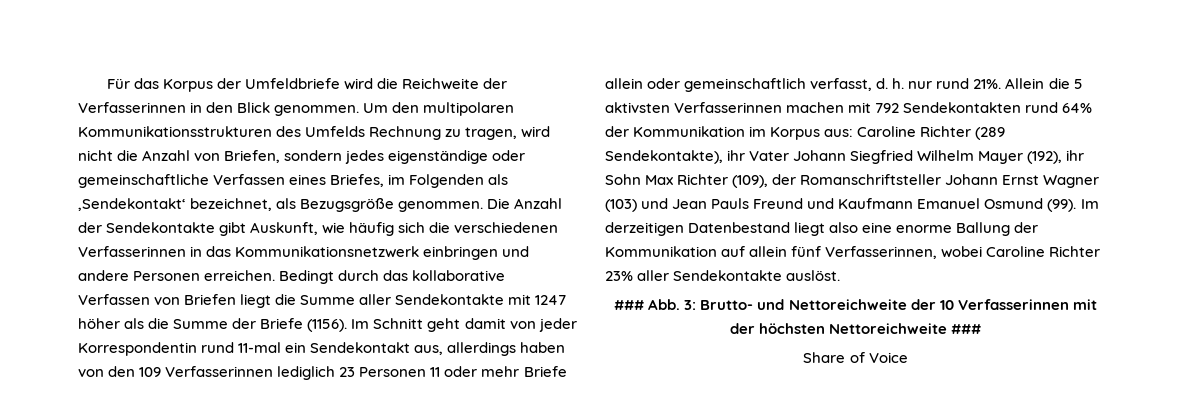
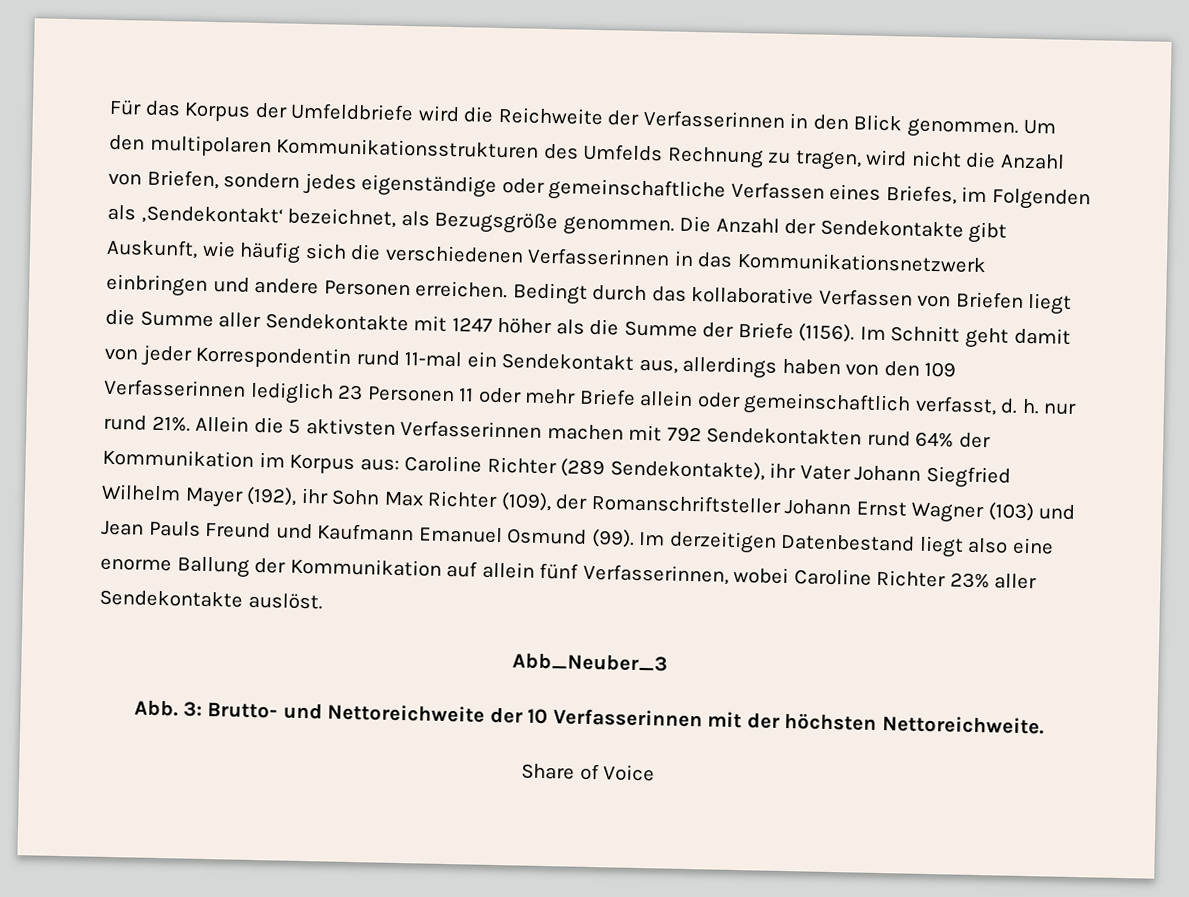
- ### Abb. 3: Brutto- und Nettoreichweite der 10 Verfasserinnen mit der höchsten Nettoreichweite ###
+ Abb_Neuber_3
+ Abb. 3: Brutto- und Nettoreichweite der 10 Verfasserinnen mit der höchsten Nettoreichweite.

